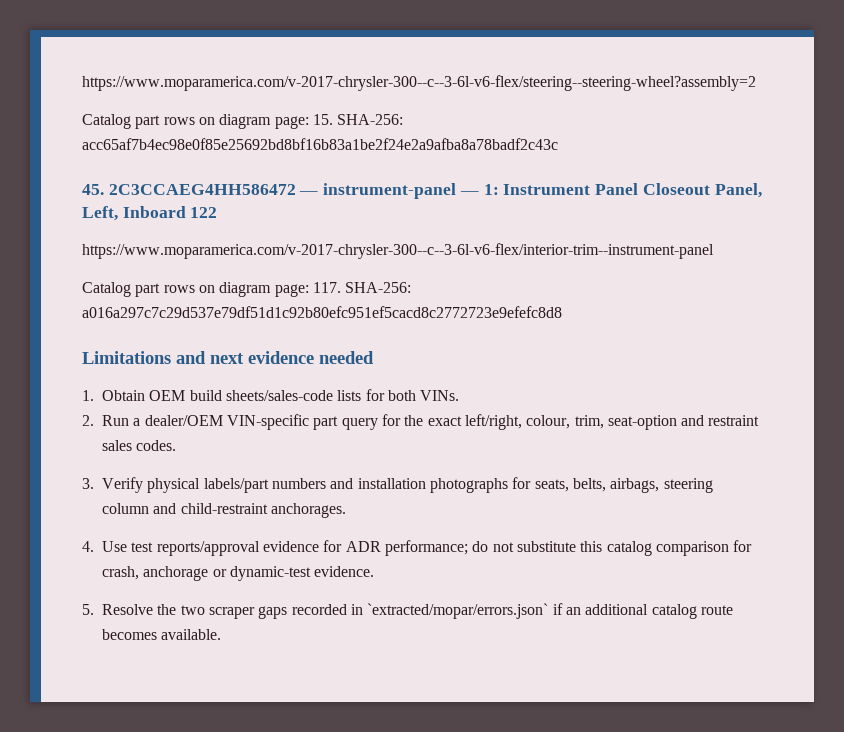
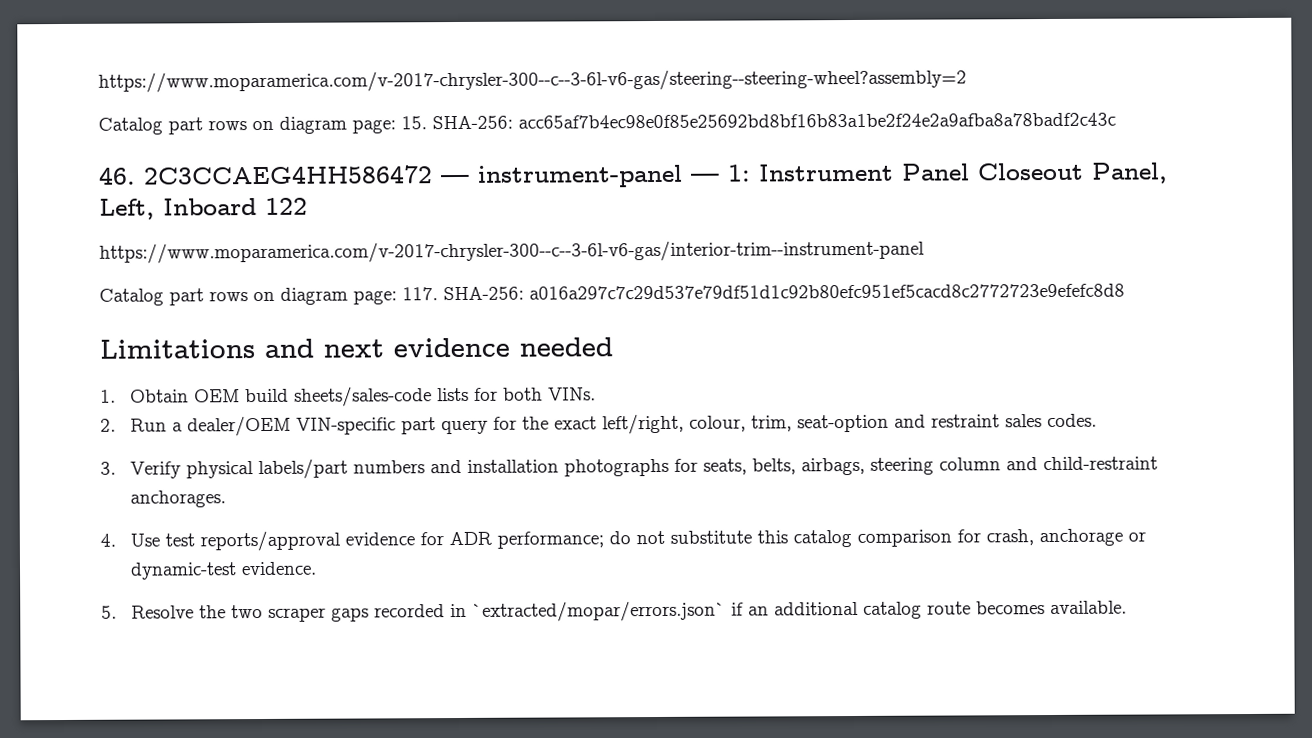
- https://www.moparamerica.com/v-2017-chrysler-300--c--3-6l-v6-flex/steering--steering-wheel?assembly=2
+ https://www.moparamerica.com/v-2017-chrysler-300--c--3-6l-v6-gas/steering--steering-wheel?assembly=2
- 45. 2C3CCAEG4HH586472 — instrument-panel — 1: Instrument Panel Closeout Panel, Left, Inboard 122
+ 46. 2C3CCAEG4HH586472 — instrument-panel — 1: Instrument Panel Closeout Panel, Left, Inboard 122
- https://www.moparamerica.com/v-2017-chrysler-300--c--3-6l-v6-flex/interior-trim--instrument-panel
+ https://www.moparamerica.com/v-2017-chrysler-300--c--3-6l-v6-gas/interior-trim--instrument-panel

